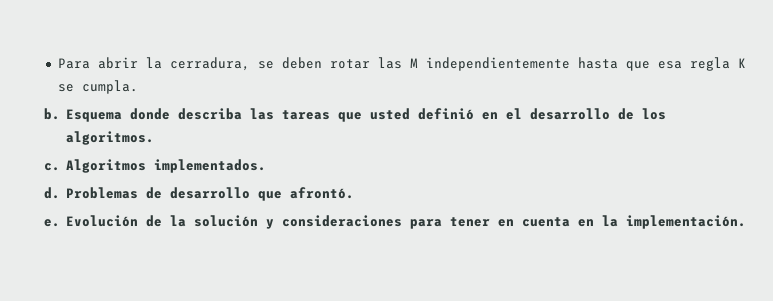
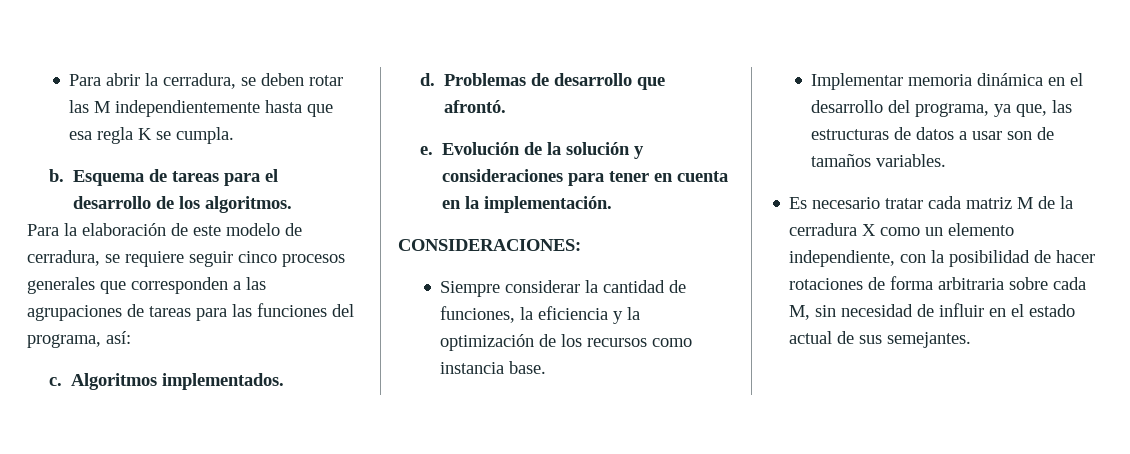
- Esquema donde describa las tareas que usted definió en el desarrollo de los algoritmos.
+ Esquema de tareas para el desarrollo de los algoritmos.
+ Para la elaboración de este modelo de cerradura, se requiere seguir cinco procesos generales que corresponden a las agrupaciones de tareas para las funciones del programa, así:
+ CONSIDERACIONES:
+ Siempre considerar la cantidad de funciones, la eficiencia y la optimización de los recursos como instancia base.
+ Implementar memoria dinámica en el desarrollo del programa, ya que, las estructuras de datos a usar son de tamaños variables.
+ Es necesario tratar cada matriz M de la cerradura X como un elemento independiente, con la posibilidad de hacer rotaciones de forma arbitraria sobre cada M, sin necesidad de influir en el estado actual de sus semejantes.

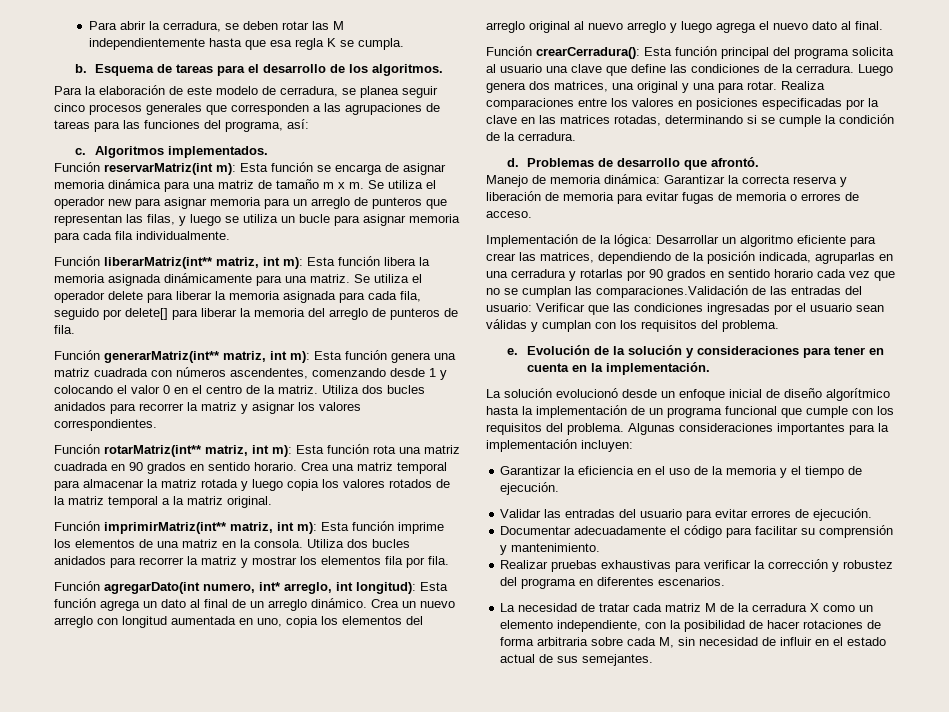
- Para la elaboración de este modelo de cerradura, se requiere seguir cinco procesos generales que corresponden a las agrupaciones de tareas para las funciones del programa, así:
+ Para la elaboración de este modelo de cerradura, se planea seguir cinco procesos generales que corresponden a las agrupaciones de tareas para las funciones del programa, así:
+ Función reservarMatriz(int m): Esta función se encarga de asignar memoria dinámica para una matriz de tamaño m x m. Se utiliza el operador new para asignar memoria para un arreglo de punteros que representan las filas, y luego se utiliza un bucle para asignar memoria para cada fila individualmente.
+ Función liberarMatriz(int** matriz, int m): Esta función libera la memoria asignada dinámicamente para una matriz. Se utiliza el operador delete para liberar la memoria asignada para cada fila, seguido por delete[] para liberar la memoria del arreglo de punteros de fila.
+ Función generarMatriz(int** matriz, int m): Esta función genera una matriz cuadrada con números ascendentes, comenzando desde 1 y colocando el valor 0 en el centro de la matriz. Utiliza dos bucles anidados para recorrer la matriz y asignar los valores correspondientes.
+ Función rotarMatriz(int** matriz, int m): Esta función rota una matriz cuadrada en 90 grados en sentido horario. Crea una matriz temporal para almacenar la matriz rotada y luego copia los valores rotados de la matriz temporal a la matriz original.
+ Función imprimirMatriz(int** matriz, int m): Esta función imprime los elementos de una matriz en la consola. Utiliza dos bucles anidados para recorrer la matriz y mostrar los elementos fila por fila.
+ Función agregarDato(int numero, int* arreglo, int longitud): Esta función agrega un dato al final de un arreglo dinámico. Crea un nuevo arreglo con longitud aumentada en uno, copia los elementos del arreglo original al nuevo arreglo y luego agrega el nuevo dato al final.
+ Función crearCerradura(): Esta función principal del programa solicita al usuario una clave que define las condiciones de la cerradura. Luego genera dos matrices, una original y una para rotar. Realiza comparaciones entre los valores en posiciones especificadas por la clave en las matrices rotadas, determinando si se cumple la condición de la cerradura.
+ Manejo de memoria dinámica: Garantizar la correcta reserva y liberación de memoria para evitar fugas de memoria o errores de acceso.
+ Implementación de la lógica: Desarrollar un algoritmo eficiente para crear las matrices, dependiendo de la posición indicada, agruparlas en una cerradura y rotarlas por 90 grados en sentido horario cada vez que no se cumplan las comparaciones.Validación de las entradas del usuario: Verificar que las condiciones ingresadas por el usuario sean válidas y cumplan con los requisitos del problema.
- CONSIDERACIONES:
- Siempre considerar la cantidad de funciones, la eficiencia y la optimización de los recursos como instancia base.
- Implementar memoria dinámica en el desarrollo del programa, ya que, las estructuras de datos a usar son de tamaños variables.
- Es necesario tratar cada matriz M de la cerradura X como un elemento independiente, con la posibilidad de hacer rotaciones de forma arbitraria sobre cada M, sin necesidad de influir en el estado actual de sus semejantes.
+ La solución evolucionó desde un enfoque inicial de diseño algorítmico hasta la implementación de un programa funcional que cumple con los requisitos del problema. Algunas consideraciones importantes para la implementación incluyen:
+ Garantizar la eficiencia en el uso de la memoria y el tiempo de ejecución.
+ Validar las entradas del usuario para evitar errores de ejecución.
+ Documentar adecuadamente el código para facilitar su comprensión y mantenimiento.
+ Realizar pruebas exhaustivas para verificar la corrección y robustez del programa en diferentes escenarios.
+ La necesidad de tratar cada matriz M de la cerradura X como un elemento independiente, con la posibilidad de hacer rotaciones de forma arbitraria sobre cada M, sin necesidad de influir en el estado actual de sus semejantes.

